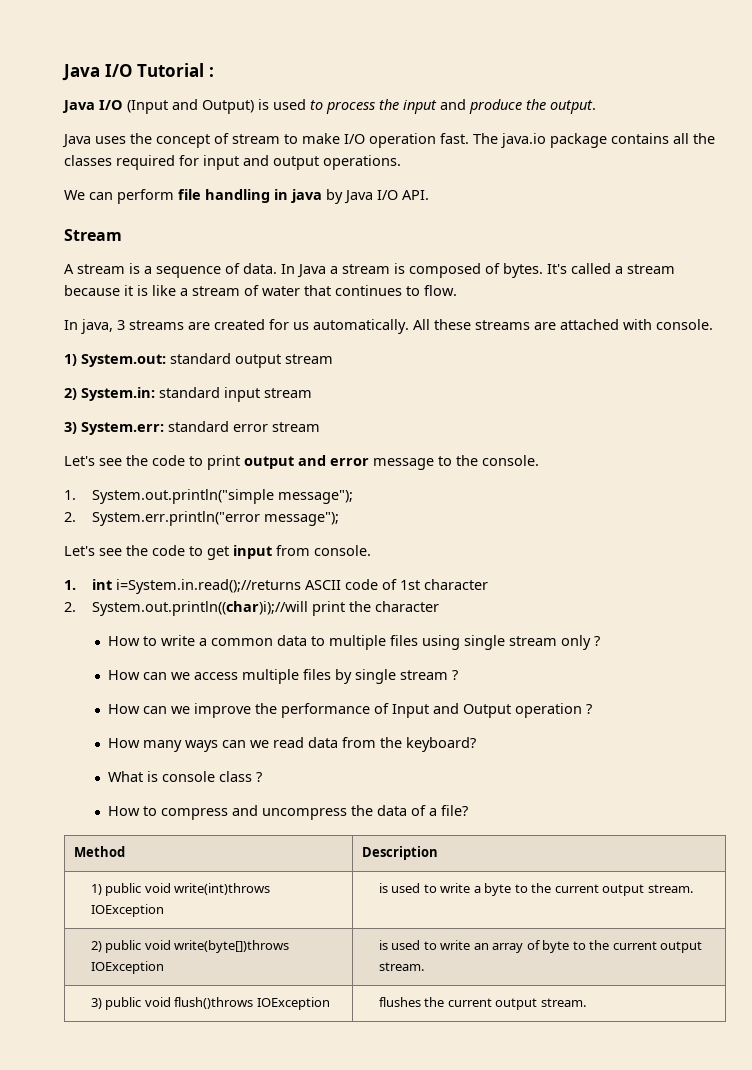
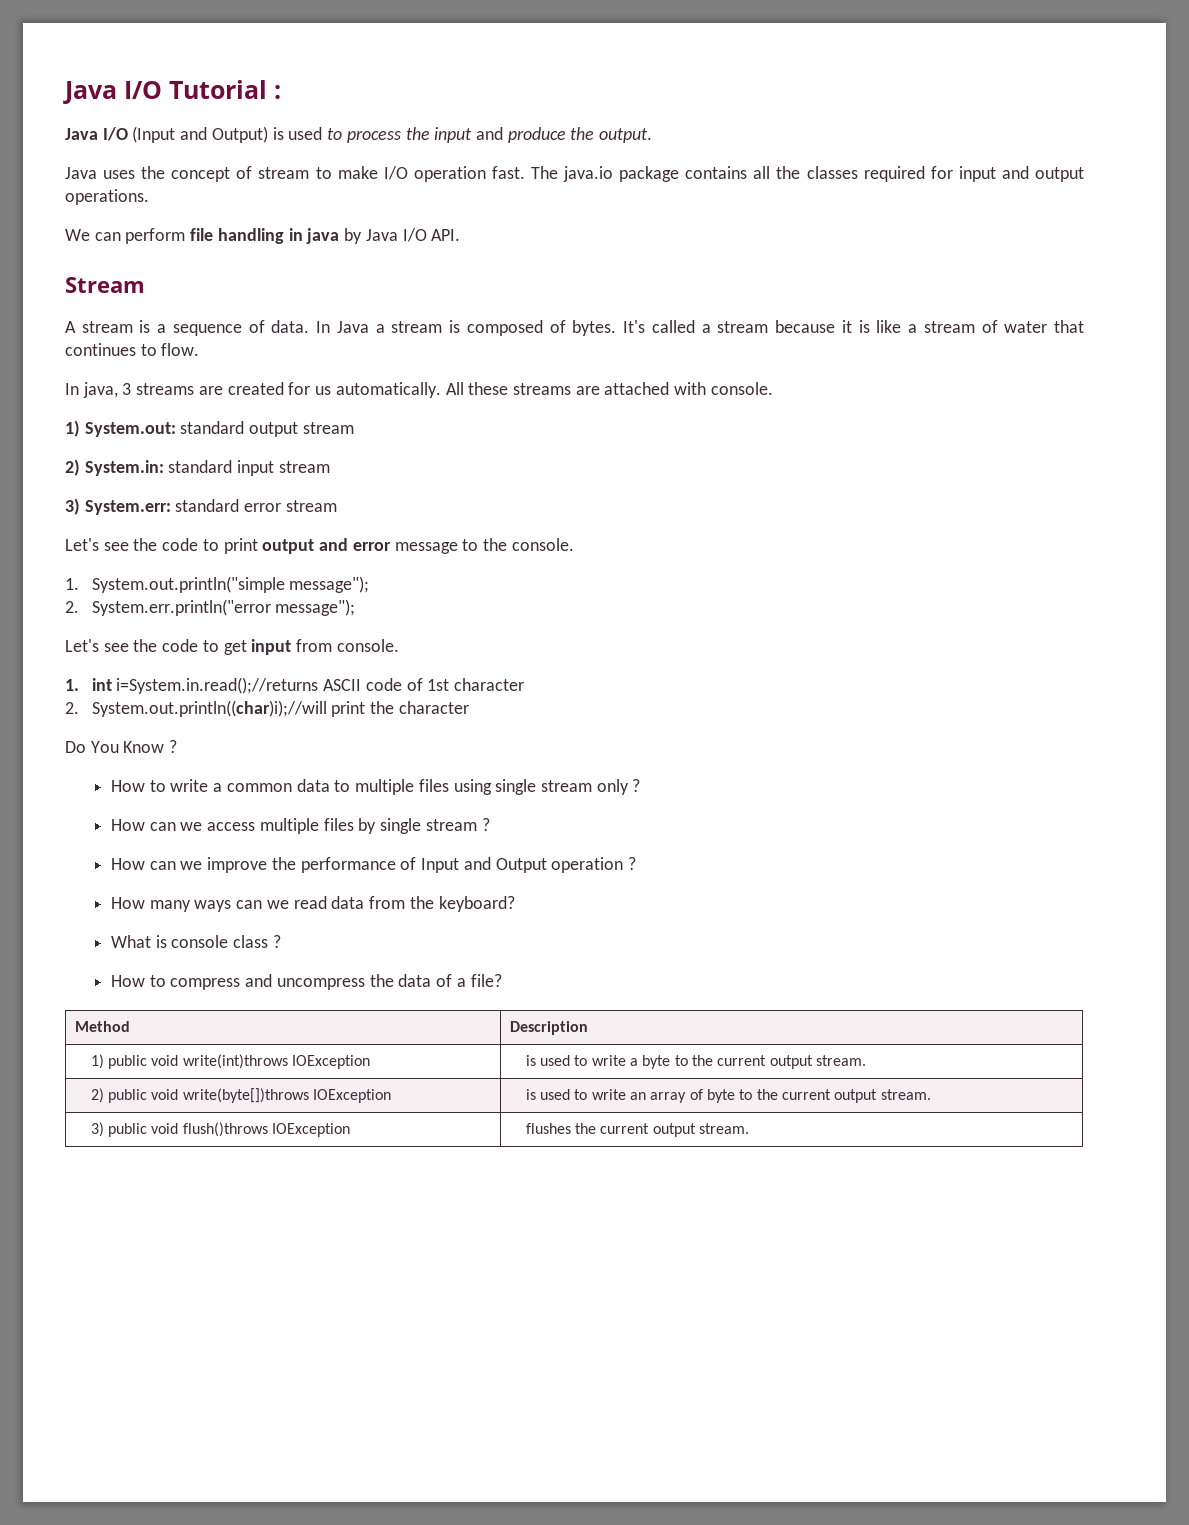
+ Do You Know ?

